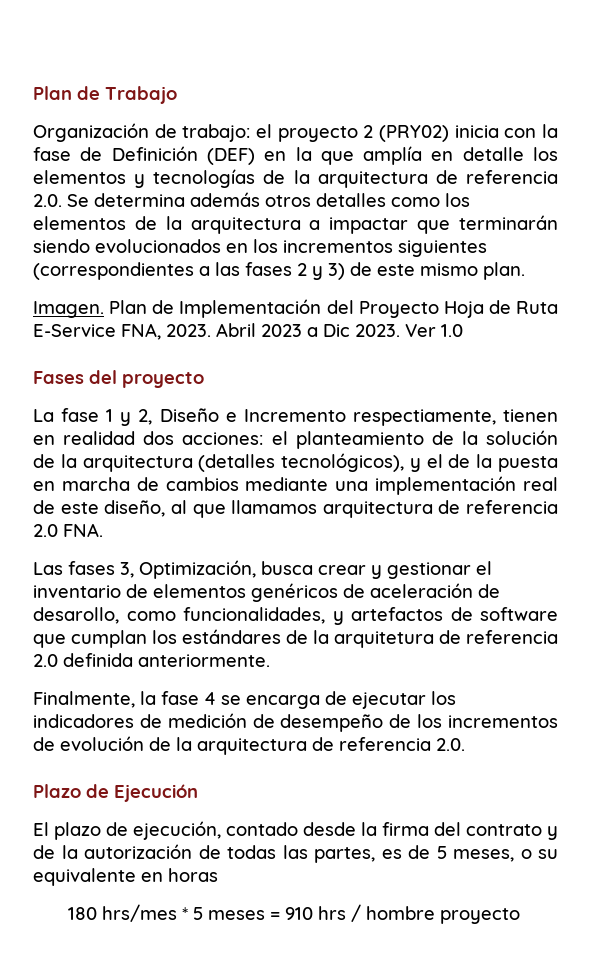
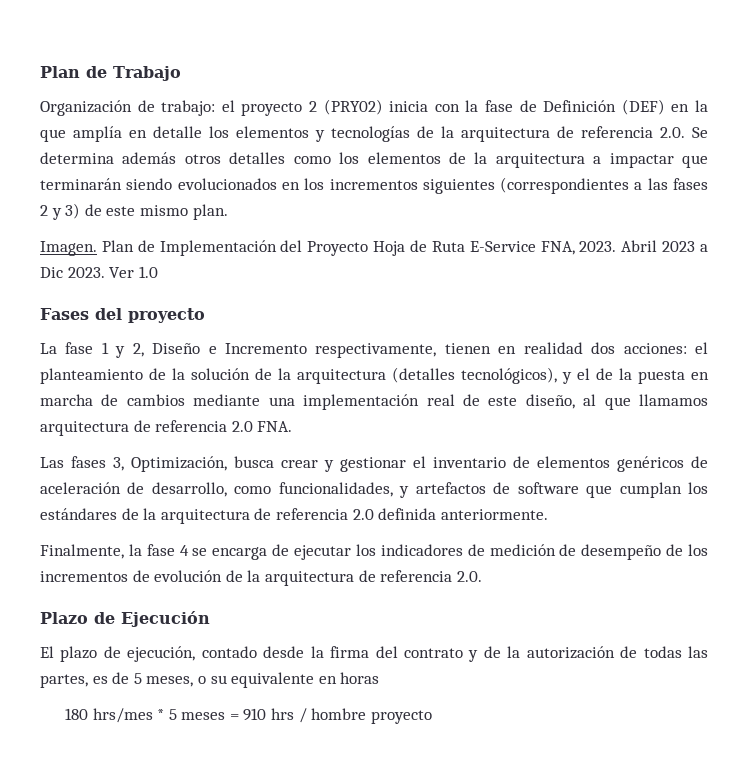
- La fase 1 y 2, Diseño e Incremento respectiamente, tienen en realidad dos acciones: el planteamiento de la solución de la arquitectura (detalles tecnológicos), y el de la puesta en marcha de cambios mediante una implementación real de este diseño, al que llamamos arquitectura de referencia 2.0 FNA.
+ La fase 1 y 2, Diseño e Incremento respectivamente, tienen en realidad dos acciones: el planteamiento de la solución de la arquitectura (detalles tecnológicos), y el de la puesta en marcha de cambios mediante una implementación real de este diseño, al que llamamos arquitectura de referencia 2.0 FNA.
- Las fases 3, Optimización, busca crear y gestionar el inventario de elementos genéricos de aceleración de desarollo, como funcionalidades, y artefactos de software que cumplan los estándares de la arquitetura de referencia 2.0 definida anteriormente.
+ Las fases 3, Optimización, busca crear y gestionar el inventario de elementos genéricos de aceleración de desarrollo, como funcionalidades, y artefactos de software que cumplan los estándares de la arquitectura de referencia 2.0 definida anteriormente.

